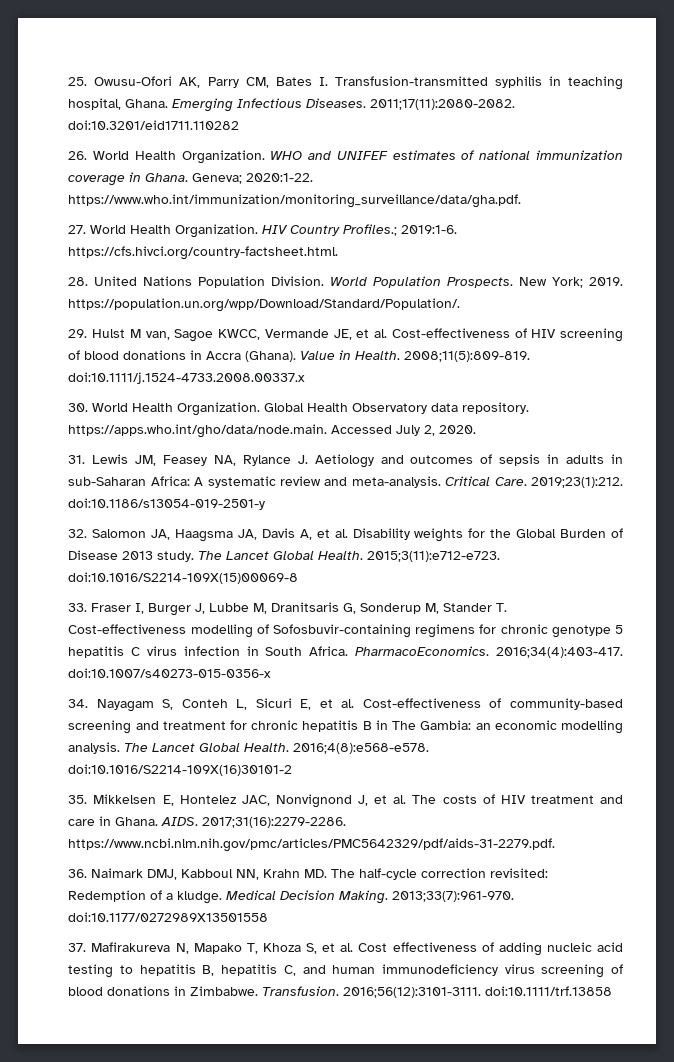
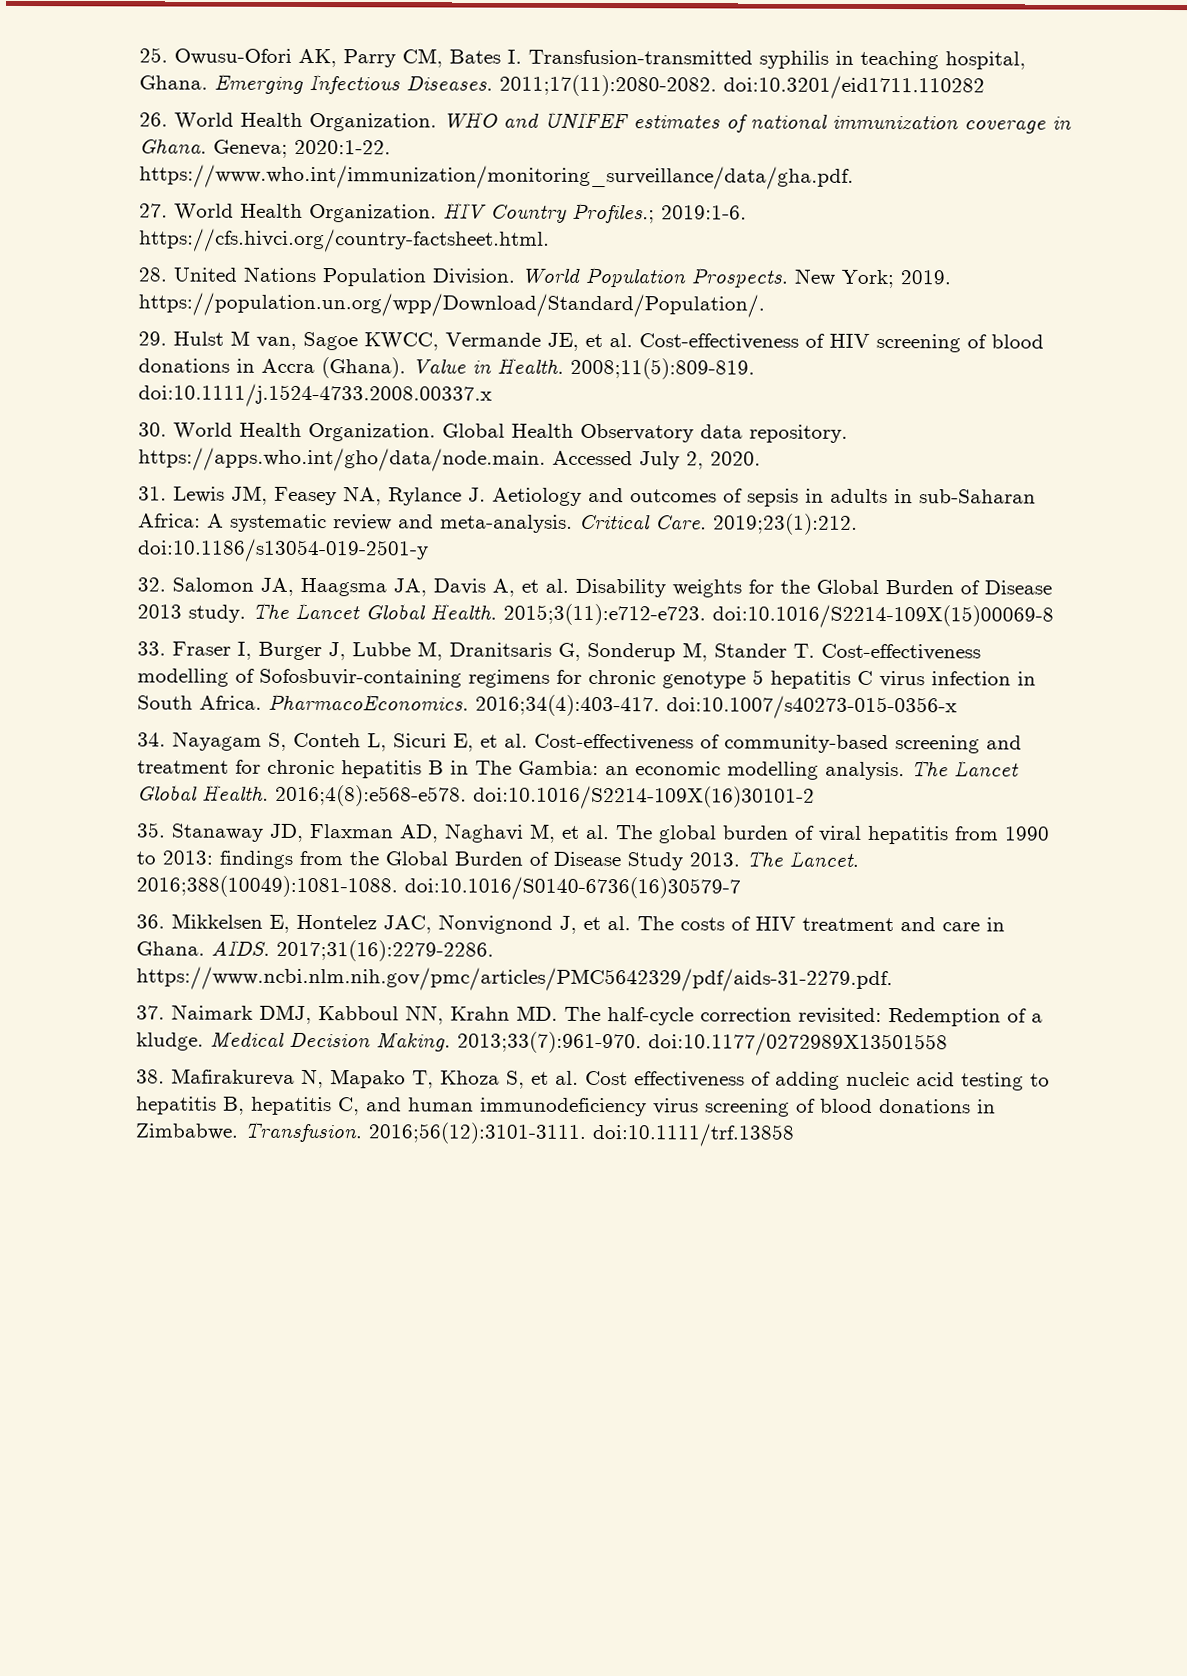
- 35. Mikkelsen E, Hontelez JAC, Nonvignond J, et al. The costs of HIV treatment and care in Ghana.
+ 35. Stanaway JD, Flaxman AD, Naghavi M, et al. The global burden of viral hepatitis from 1990 to 2013: findings from the Global Burden of Disease Study 2013. The Lancet. 2016;388(10049):1081-1088. doi:10.1016/S0140-6736(16)30579-7
+ 36. Mikkelsen E, Hontelez JAC, Nonvignond J, et al. The costs of HIV treatment and care in Ghana.
- 36. Naimark DMJ, Kabboul NN, Krahn MD. The half-cycle correction revisited: Redemption of a kludge.
+ 37. Naimark DMJ, Kabboul NN, Krahn MD. The half-cycle correction revisited: Redemption of a kludge.
- 37. Mafirakureva N, Mapako T, Khoza S, et al. Cost effectiveness of adding nucleic acid testing to hepatitis B, hepatitis C, and human immunodeficiency virus screening of blood donations in Zimbabwe.
+ 38. Mafirakureva N, Mapako T, Khoza S, et al. Cost effectiveness of adding nucleic acid testing to hepatitis B, hepatitis C, and human immunodeficiency virus screening of blood donations in Zimbabwe.

